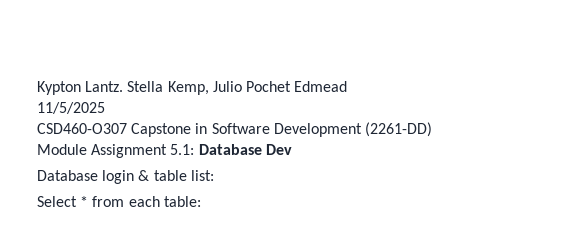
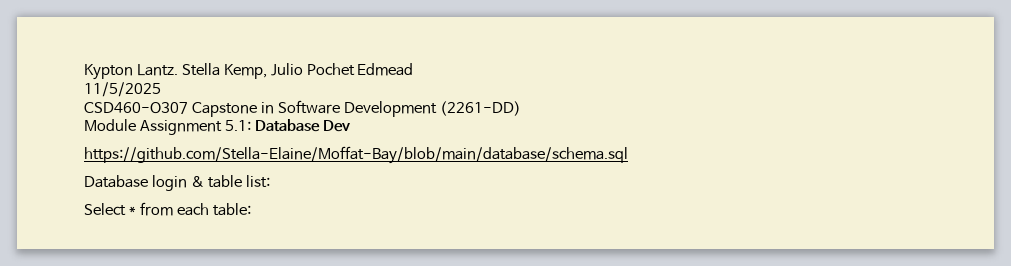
+ https://github.com/Stella-Elaine/Moffat-Bay/blob/main/database/schema.sql

